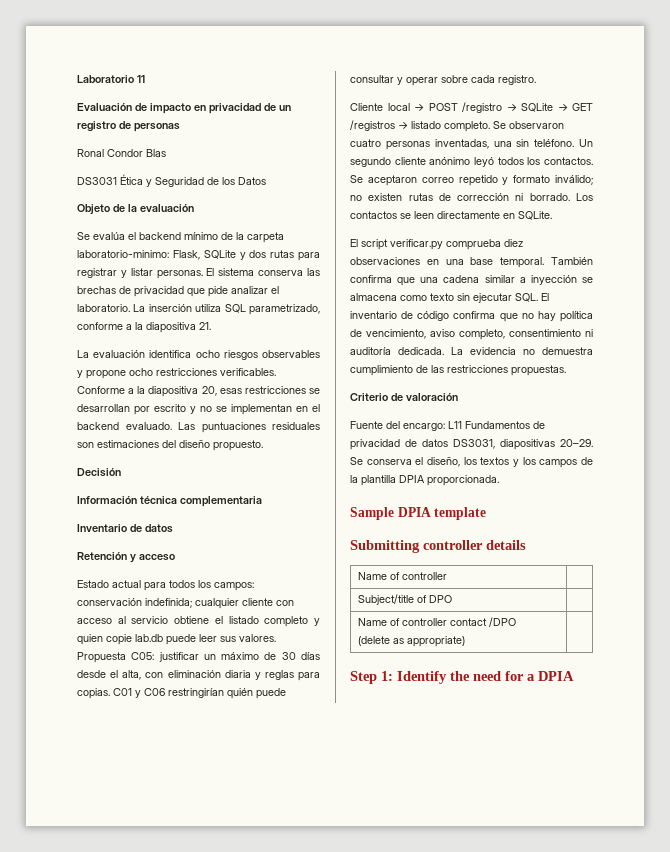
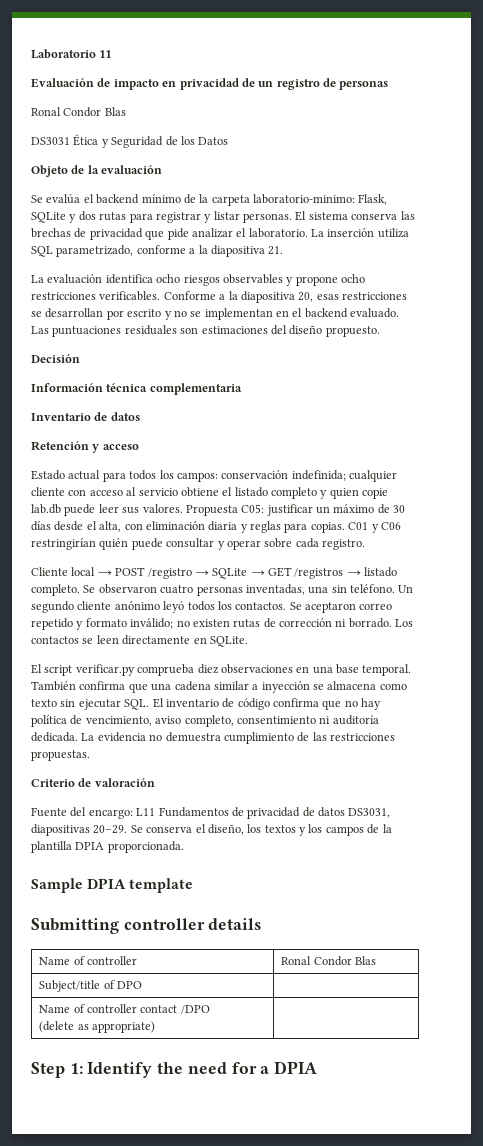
- Name of controller |
+ Name of controller | Ronal Condor Blas

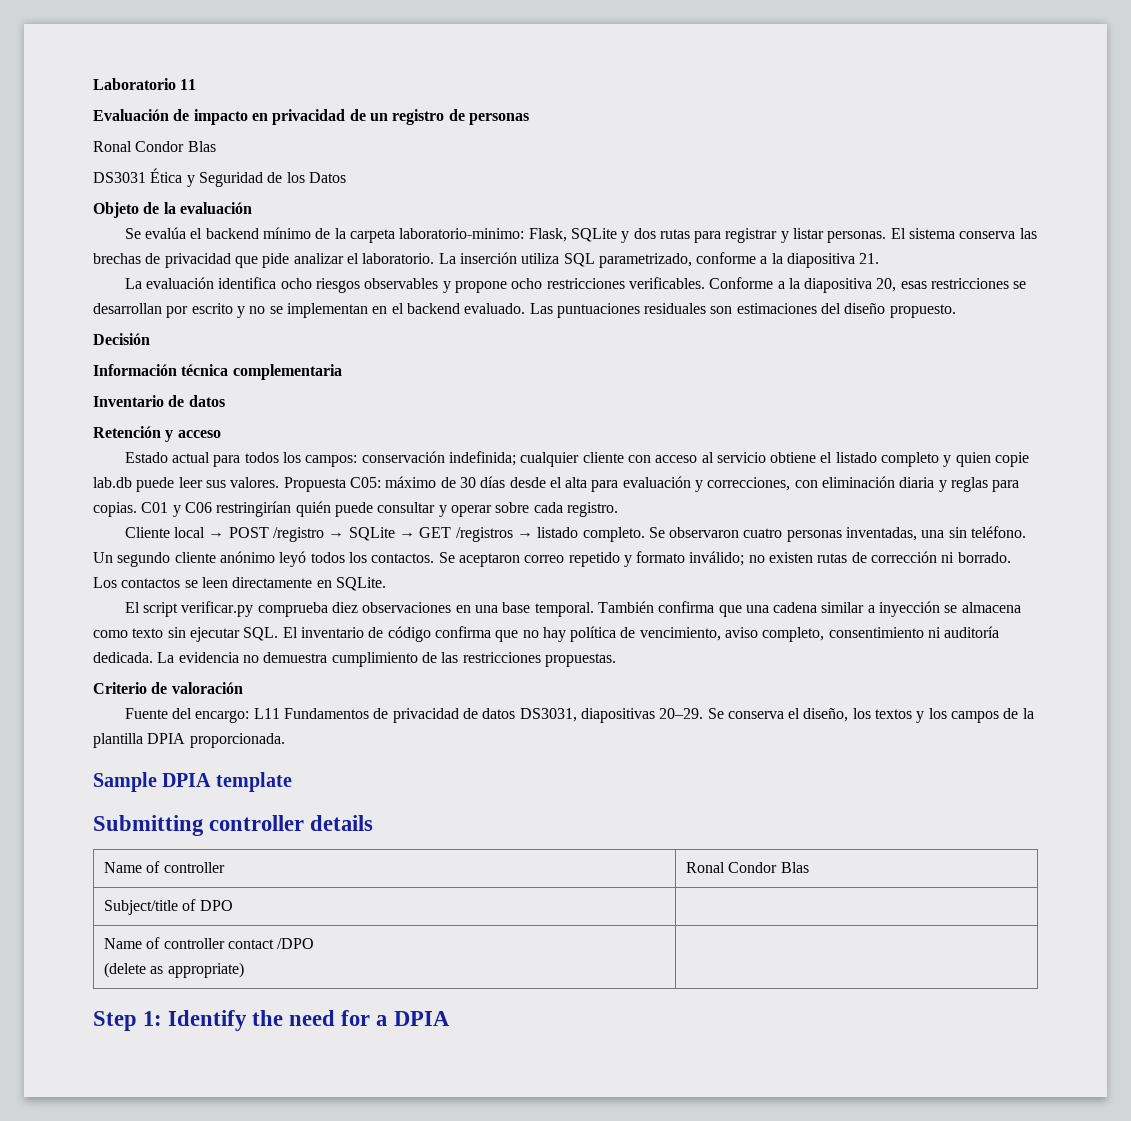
- Propuesta C05: justificar un máximo de 30 días desde el alta, con eliminación diaria y reglas para copias.
+ Propuesta C05: máximo de 30 días desde el alta para evaluación y correcciones, con eliminación diaria y reglas para copias.

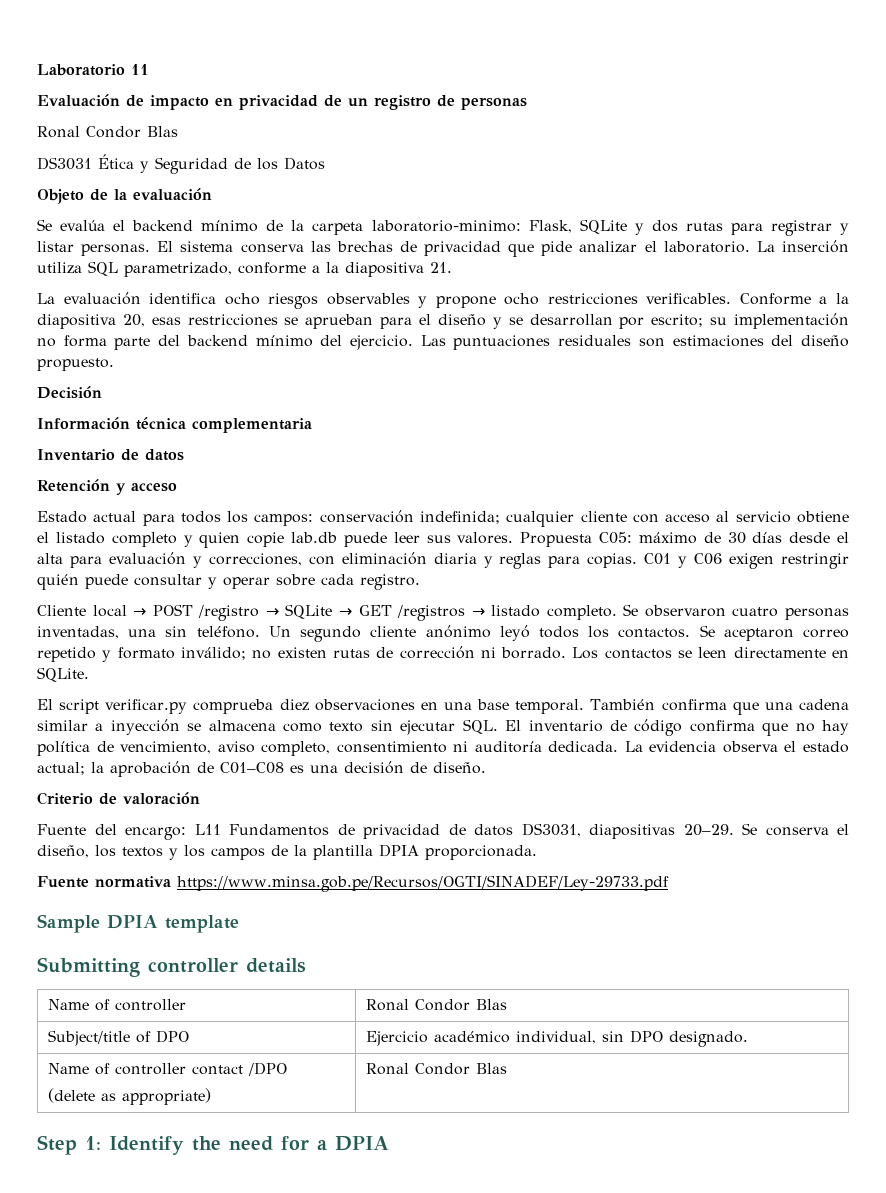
- Conforme a la diapositiva 20, esas restricciones se desarrollan por escrito y no se implementan en el backend evaluado.
+ Conforme a la diapositiva 20, esas restricciones se aprueban para el diseño y se desarrollan por escrito; su implementación no forma parte del backend mínimo del ejercicio.
- C01 y C06 restringirían quién puede consultar y operar sobre cada registro.
+ C01 y C06 exigen restringir quién puede consultar y operar sobre cada registro.
- La evidencia no demuestra cumplimiento de las restricciones propuestas.
+ La evidencia observa el estado actual; la aprobación de C01–C08 es una decisión de diseño.
+ Fuente normativa https://www.minsa.gob.pe/Recursos/OGTI/SINADEF/Ley-29733.pdf
- Subject/title of DPO |
+ Subject/title of DPO | Ejercicio académico individual, sin DPO designado.
  Name of controller contact /DPO
- (delete as appropriate) |
+ (delete as appropriate) | Ronal Condor Blas

